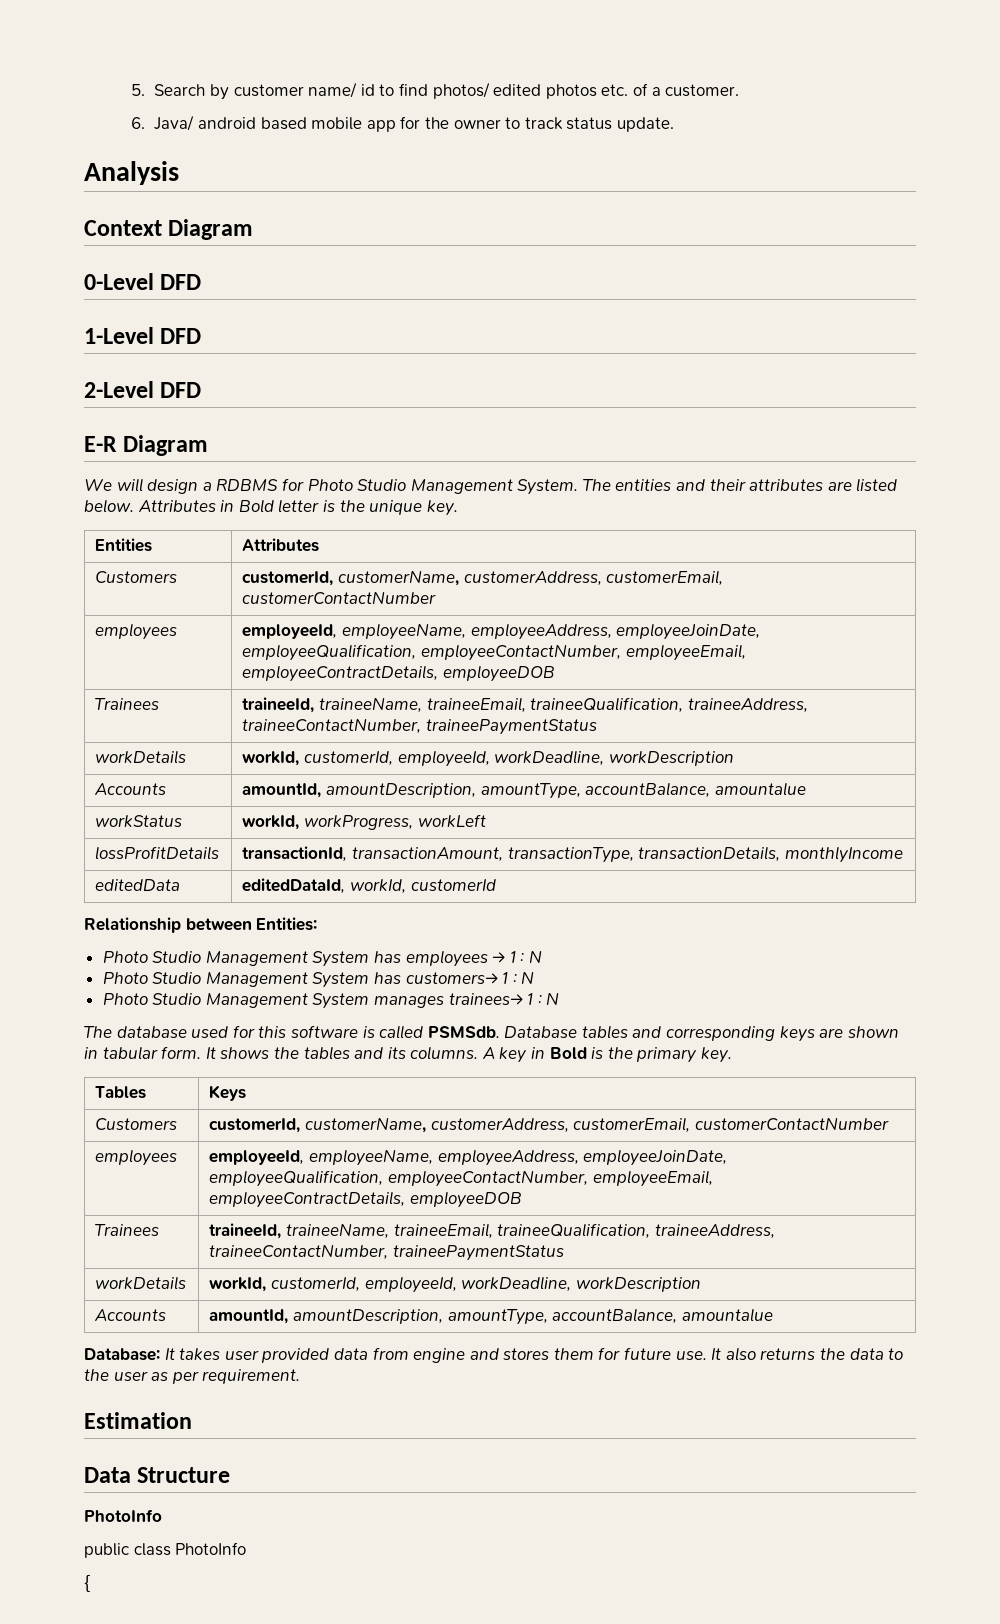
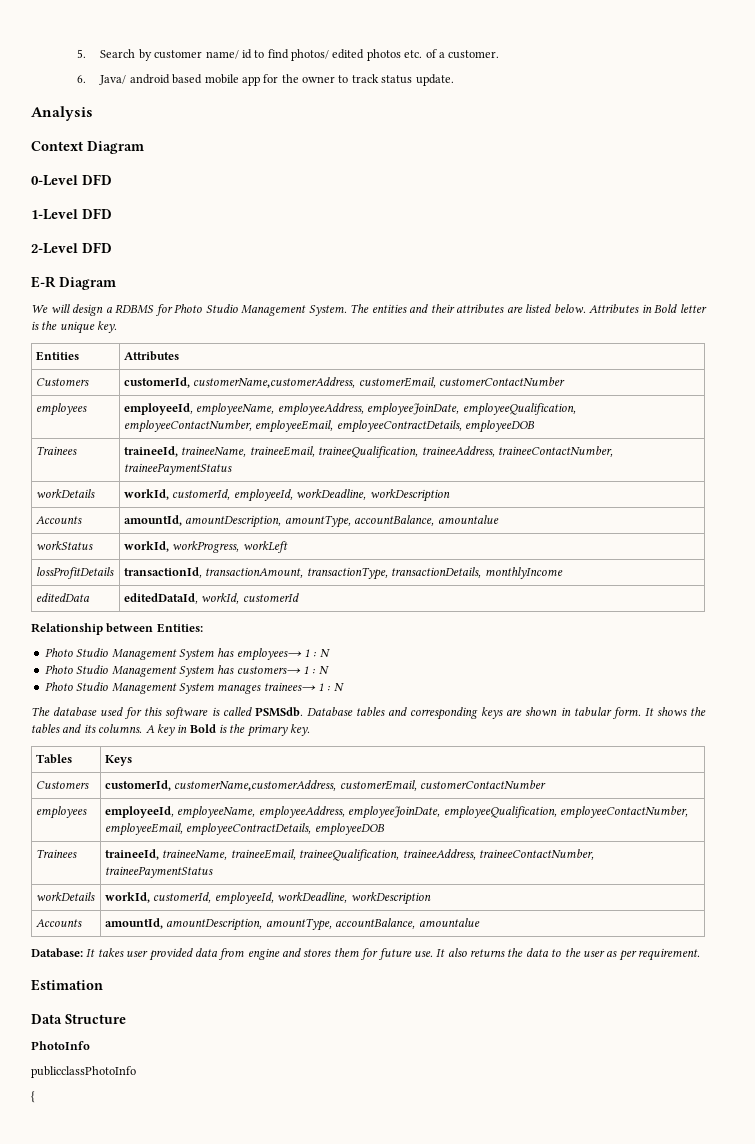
  Entities | Attributes
- Customers | customerId, customerName, customerAddress, customerEmail, customerContactNumber
+ Customers | customerId, customerName,customerAddress, customerEmail, customerContactNumber
- Photo Studio Management System has employees → 1 : N
+ Photo Studio Management System has employees→ 1 : N
  Tables | Keys
- Customers | customerId, customerName, customerAddress, customerEmail, customerContactNumber
+ Customers | customerId, customerName,customerAddress, customerEmail, customerContactNumber
- public class PhotoInfo
+ publicclassPhotoInfo

